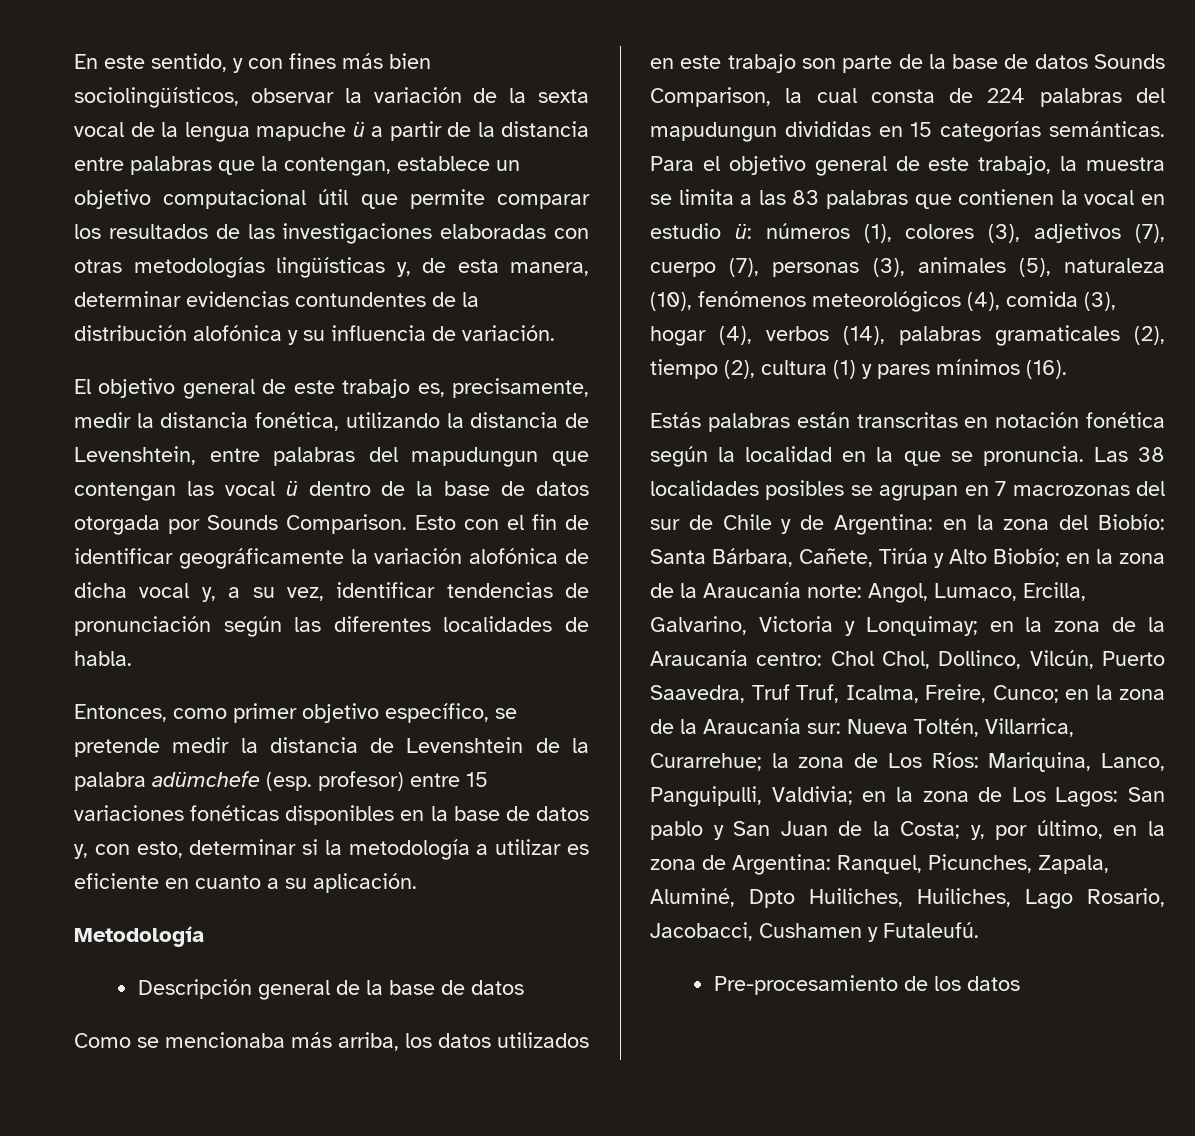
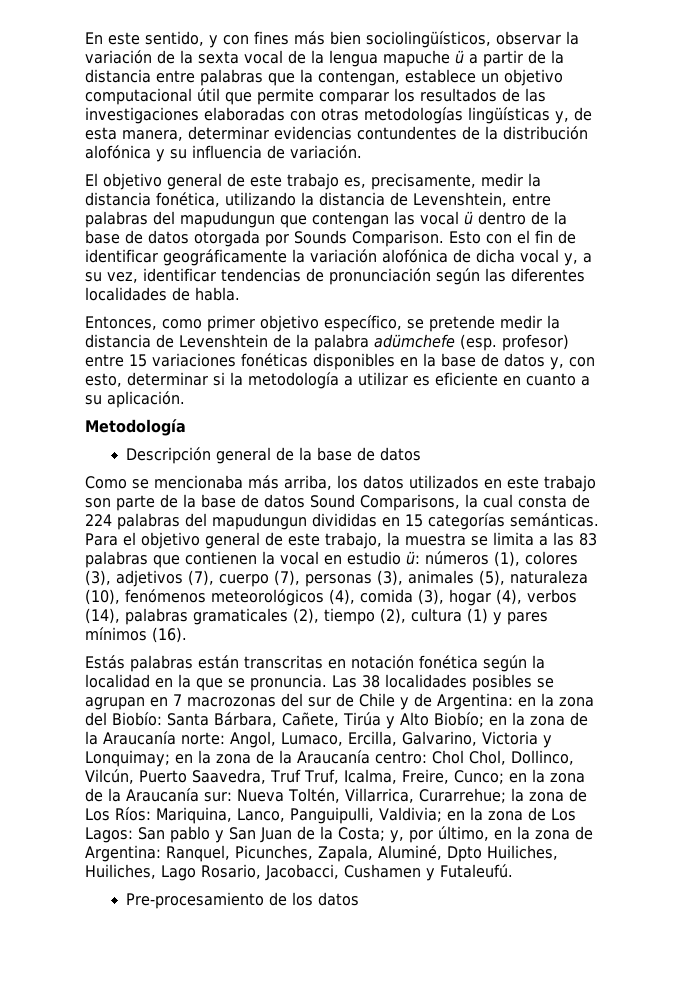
- Como se mencionaba más arriba, los datos utilizados en este trabajo son parte de la base de datos Sounds Comparison, la cual consta de 224 palabras del mapudungun divididas en 15 categorías semánticas.
+ Como se mencionaba más arriba, los datos utilizados en este trabajo son parte de la base de datos Sound Comparisons, la cual consta de 224 palabras del mapudungun divididas en 15 categorías semánticas.

